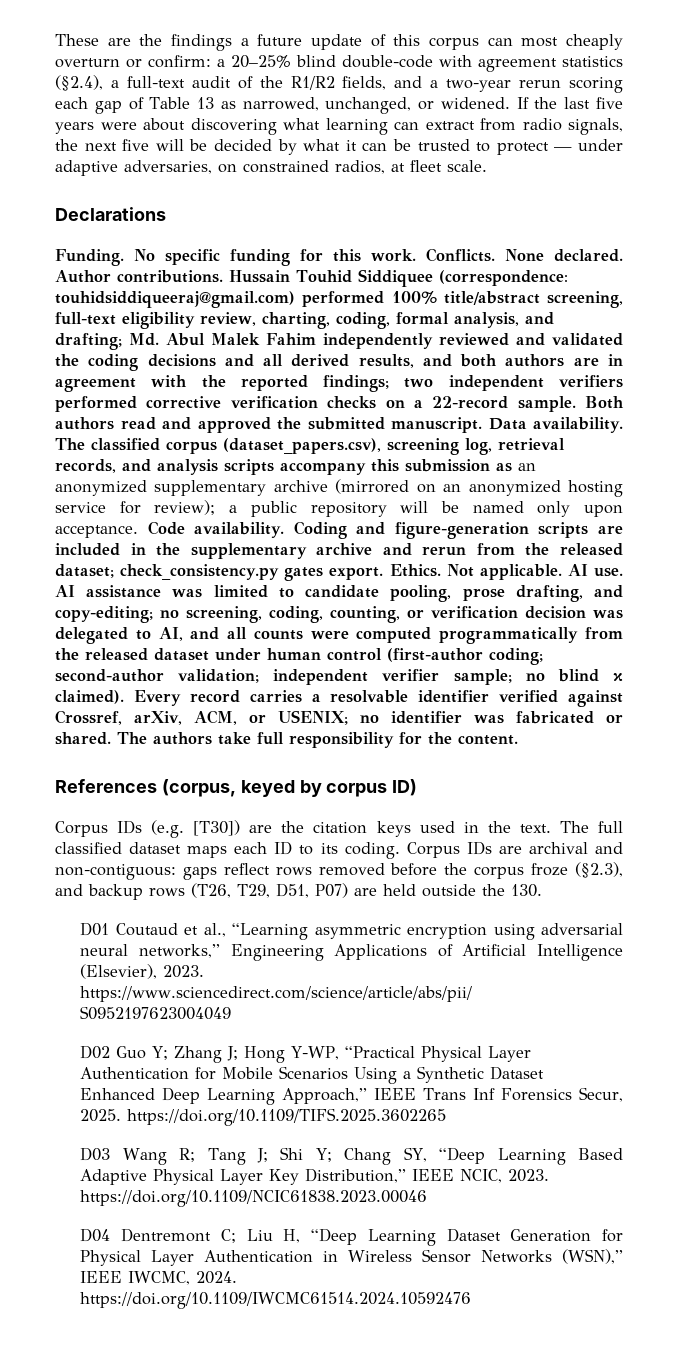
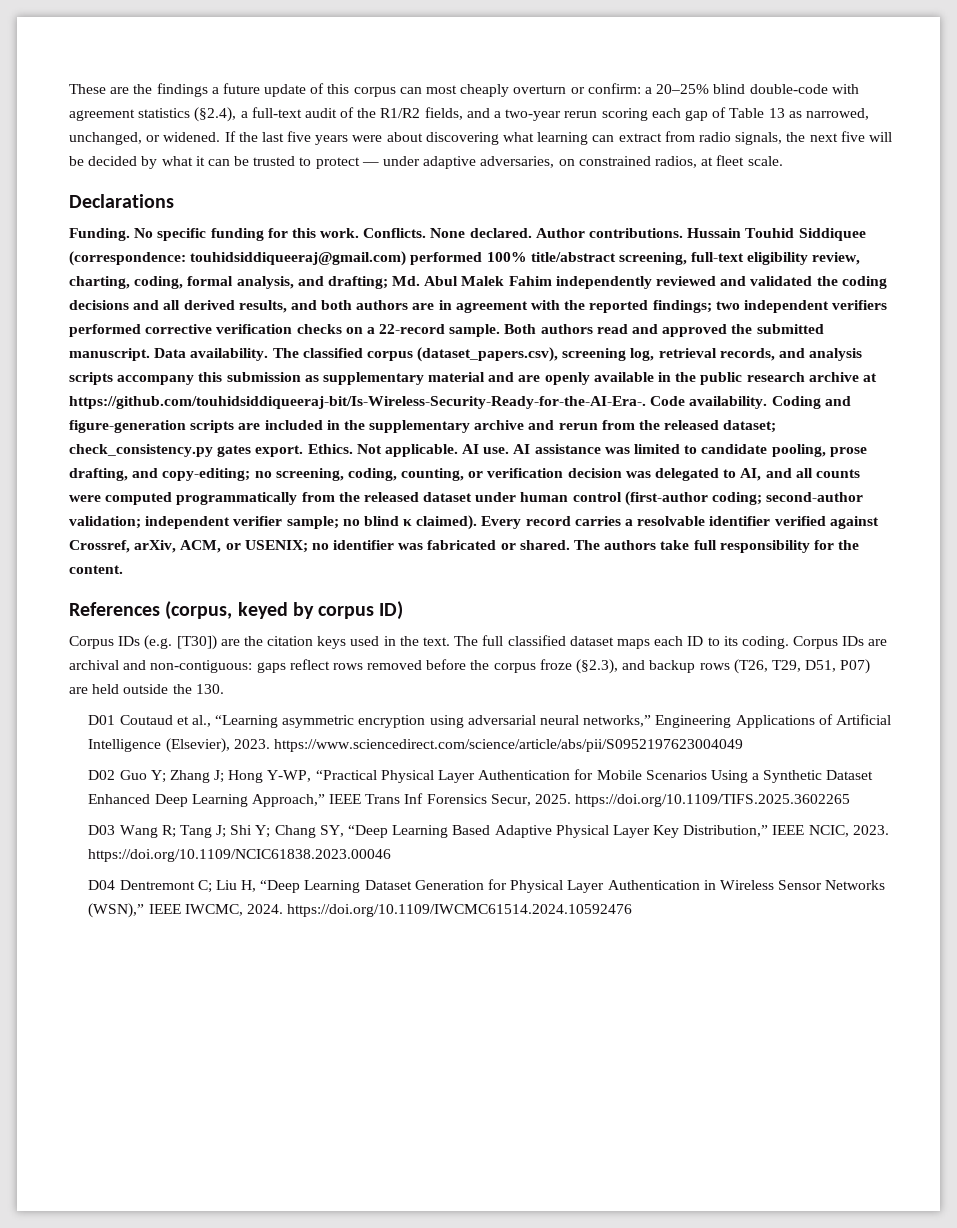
- The classified corpus (dataset_papers.csv), screening log, retrieval records, and analysis scripts accompany this submission as an anonymized supplementary archive (mirrored on an anonymized hosting service for review); a public repository will be named only upon acceptance. Code availability.
+ The classified corpus (dataset_papers.csv), screening log, retrieval records, and analysis scripts accompany this submission as supplementary material and are openly available in the public research archive at https://github.com/touhidsiddiqueeraj-bit/Is-Wireless-Security-Ready-for-the-AI-Era-. Code availability.

